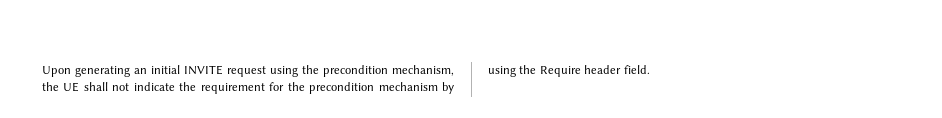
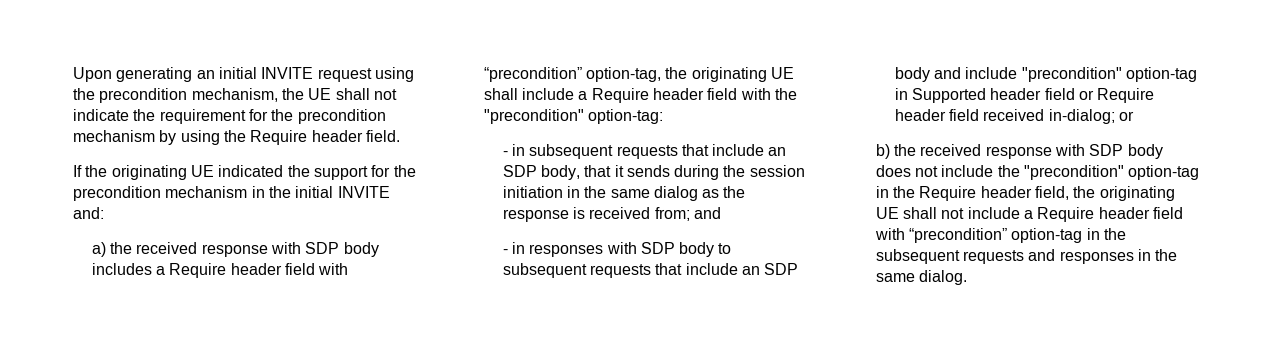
+ If the originating UE indicated the support for the precondition mechanism in the initial INVITE and:
+ a) the received response with SDP body includes a Require header field with “precondition” option-tag, the originating UE shall include a Require header field with the "precondition" option-tag:
+ - in subsequent requests that include an SDP body, that it sends during the session initiation in the same dialog as the response is received from; and
+ - in responses with SDP body to subsequent requests that include an SDP body and include "precondition" option-tag in Supported header field or Require header field received in-dialog; or
+ b) the received response with SDP body does not include the "precondition" option-tag in the Require header field, the originating UE shall not include a Require header field with “precondition” option-tag in the subsequent requests and responses in the same dialog.

